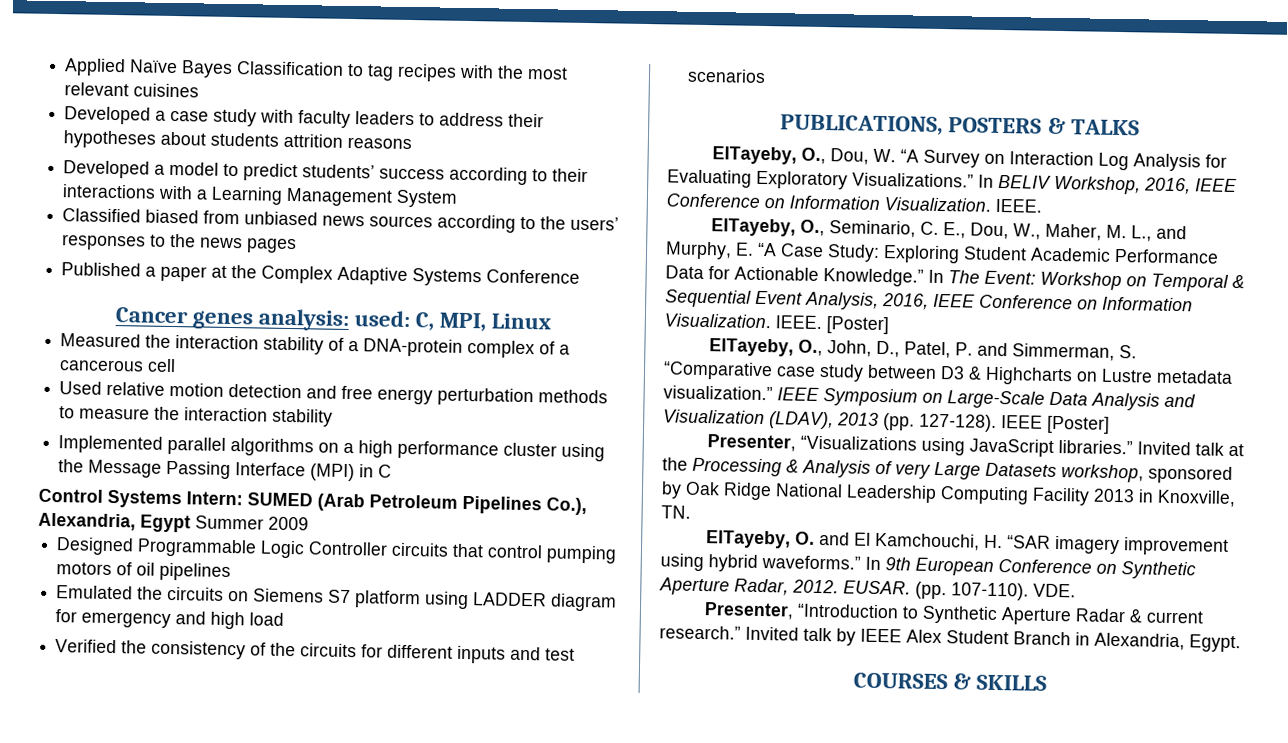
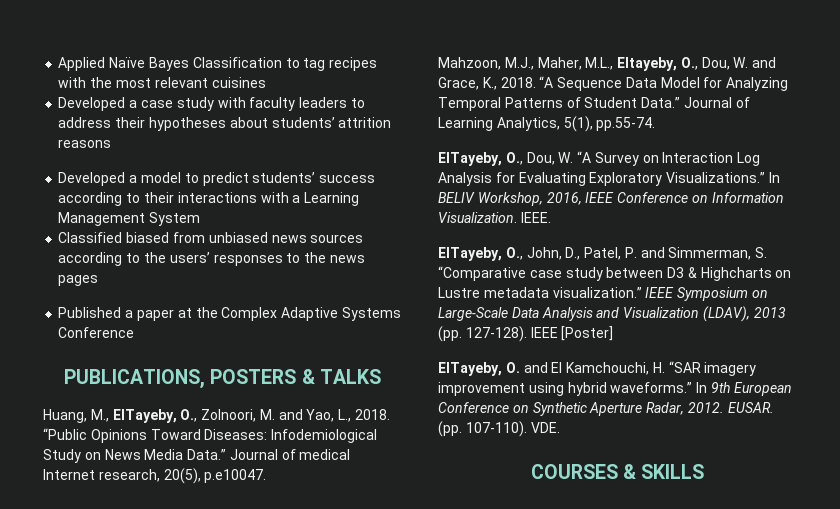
- Developed a case study with faculty leaders to address their hypotheses about students attrition reasons
+ Developed a case study with faculty leaders to address their hypotheses about students’ attrition reasons
- Cancer genes analysis: used: C, MPI, Linux
- Measured the interaction stability of a DNA-protein complex of a cancerous cell
- Used relative motion detection and free energy perturbation methods to measure the interaction stability
- Implemented parallel algorithms on a high performance cluster using the Message Passing Interface (MPI) in C
- Control Systems Intern: SUMED (Arab Petroleum Pipelines Co.), Alexandria, Egypt Summer 2009
- Designed Programmable Logic Controller circuits that control pumping motors of oil pipelines
- Emulated the circuits on Siemens S7 platform using LADDER diagram for emergency and high load
- Verified the consistency of the circuits for different inputs and test scenarios
  PUBLICATIONS, POSTERS & TALKS
+ Huang, M., ElTayeby, O., Zolnoori, M. and Yao, L., 2018. “Public Opinions Toward Diseases: Infodemiological Study on News Media Data.” Journal of medical Internet research, 20(5), p.e10047.
+ Mahzoon, M.J., Maher, M.L., Eltayeby, O., Dou, W. and Grace, K., 2018. “A Sequence Data Model for Analyzing Temporal Patterns of Student Data.” Journal of Learning Analytics, 5(1), pp.55-74.
- ElTayeby, O., Seminario, C. E., Dou, W., Maher, M. L., and Murphy, E. “A Case Study: Exploring Student Academic Performance Data for Actionable Knowledge.” In The Event: Workshop on Temporal & Sequential Event Analysis, 2016, IEEE Conference on Information Visualization. IEEE. [Poster]
- Presenter, “Visualizations using JavaScript libraries.” Invited talk at the Processing & Analysis of very Large Datasets workshop, sponsored by Oak Ridge National Leadership Computing Facility 2013 in Knoxville, TN.
- Presenter, “Introduction to Synthetic Aperture Radar & current research.” Invited talk by IEEE Alex Student Branch in Alexandria, Egypt.

